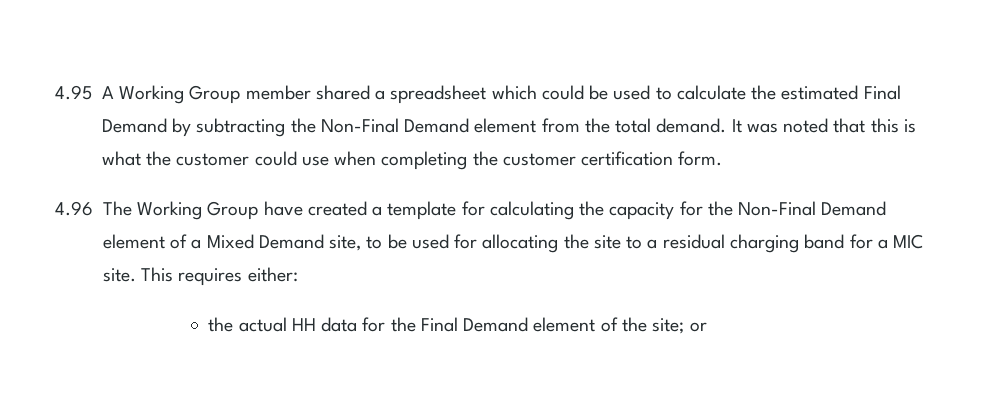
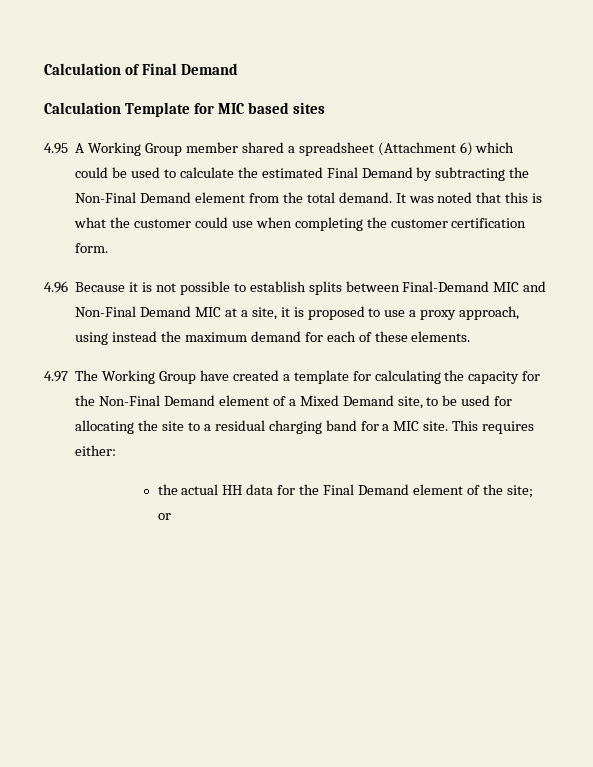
+ Calculation of Final Demand
+ Calculation Template for MIC based sites
- 4.95 A Working Group member shared a spreadsheet which could be used to calculate the estimated Final Demand by subtracting the Non-Final Demand element from the total demand.
+ 4.95 A Working Group member shared a spreadsheet (Attachment 6) which could be used to calculate the estimated Final Demand by subtracting the Non-Final Demand element from the total demand.
- 4.96 The Working Group have created a template for calculating the capacity for the Non-Final Demand element of a Mixed Demand site, to be used for allocating the site to a residual charging band for a MIC site.
+ 4.96 Because it is not possible to establish splits between Final-Demand MIC and Non-Final Demand MIC at a site, it is proposed to use a proxy approach, using instead the maximum demand for each of these elements.
+ 4.97 The Working Group have created a template for calculating the capacity for the Non-Final Demand element of a Mixed Demand site, to be used for allocating the site to a residual charging band for a MIC site.

